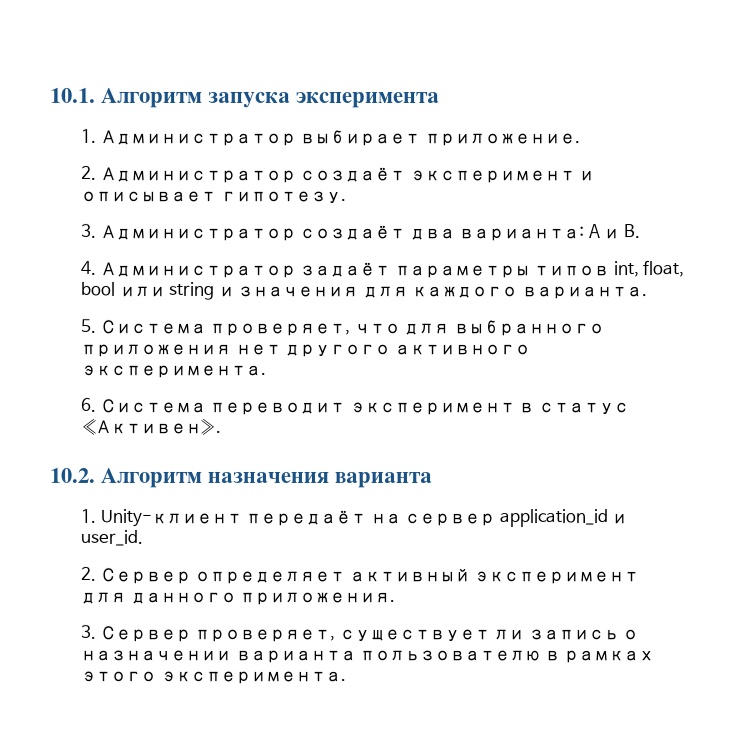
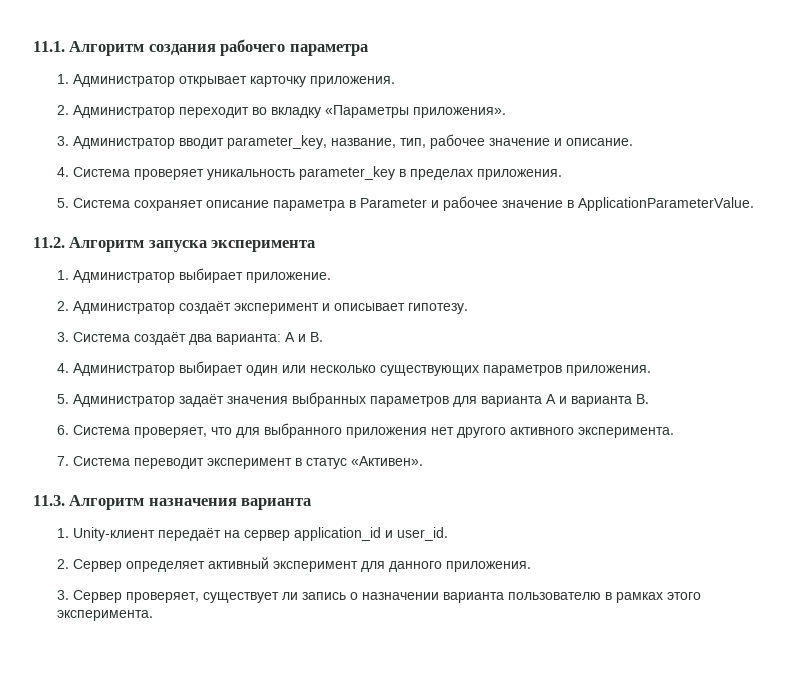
- 10.1. Алгоритм запуска эксперимента
+ 11.1. Алгоритм создания рабочего параметра
+ 1. Администратор открывает карточку приложения.
+ 2. Администратор переходит во вкладку «Параметры приложения».
+ 3. Администратор вводит parameter_key, название, тип, рабочее значение и описание.
+ 4. Система проверяет уникальность parameter_key в пределах приложения.
+ 5. Система сохраняет описание параметра в Parameter и рабочее значение в ApplicationParameterValue.
+ 11.2. Алгоритм запуска эксперимента
- 3. Администратор создаёт два варианта: A и B.
+ 3. Система создаёт два варианта: A и B.
- 4. Администратор задаёт параметры типов int, float, bool или string и значения для каждого варианта.
- 5. Система проверяет, что для выбранного приложения нет другого активного эксперимента.
+ 4. Администратор выбирает один или несколько существующих параметров приложения.
+ 5. Администратор задаёт значения выбранных параметров для варианта A и варианта B.
+ 6. Система проверяет, что для выбранного приложения нет другого активного эксперимента.
- 6. Система переводит эксперимент в статус «Активен».
+ 7. Система переводит эксперимент в статус «Активен».
- 10.2. Алгоритм назначения варианта
+ 11.3. Алгоритм назначения варианта

